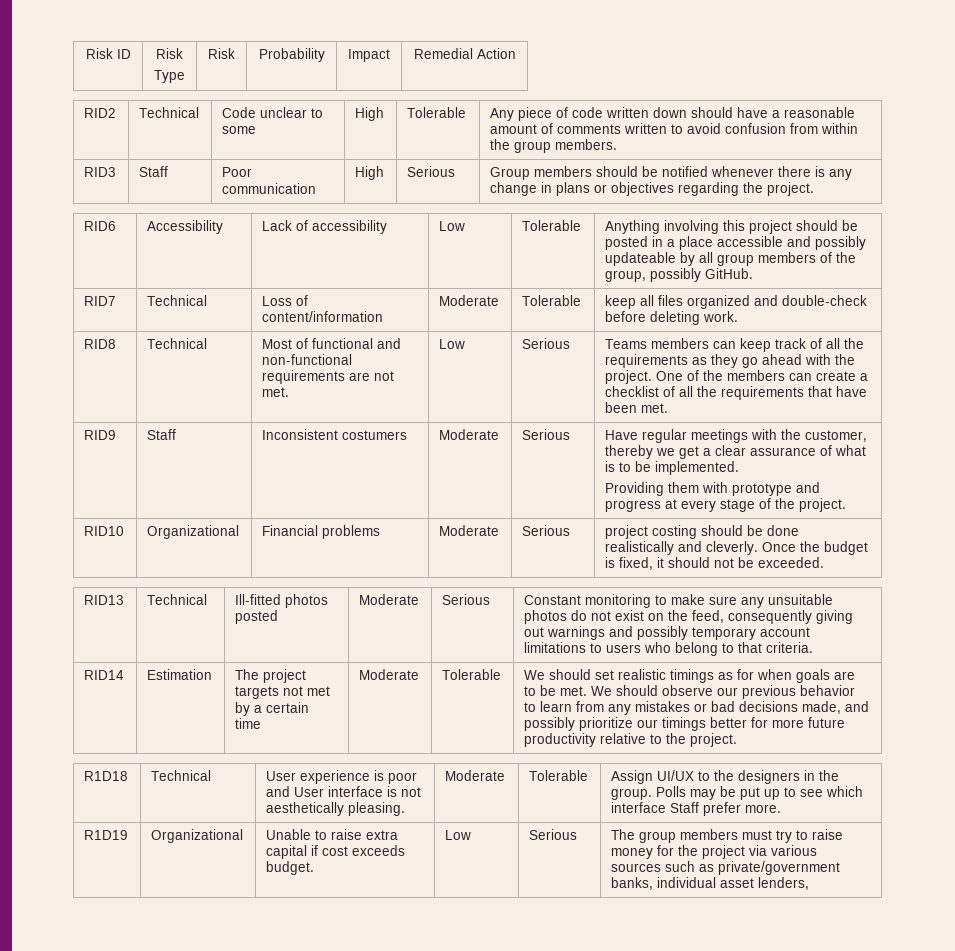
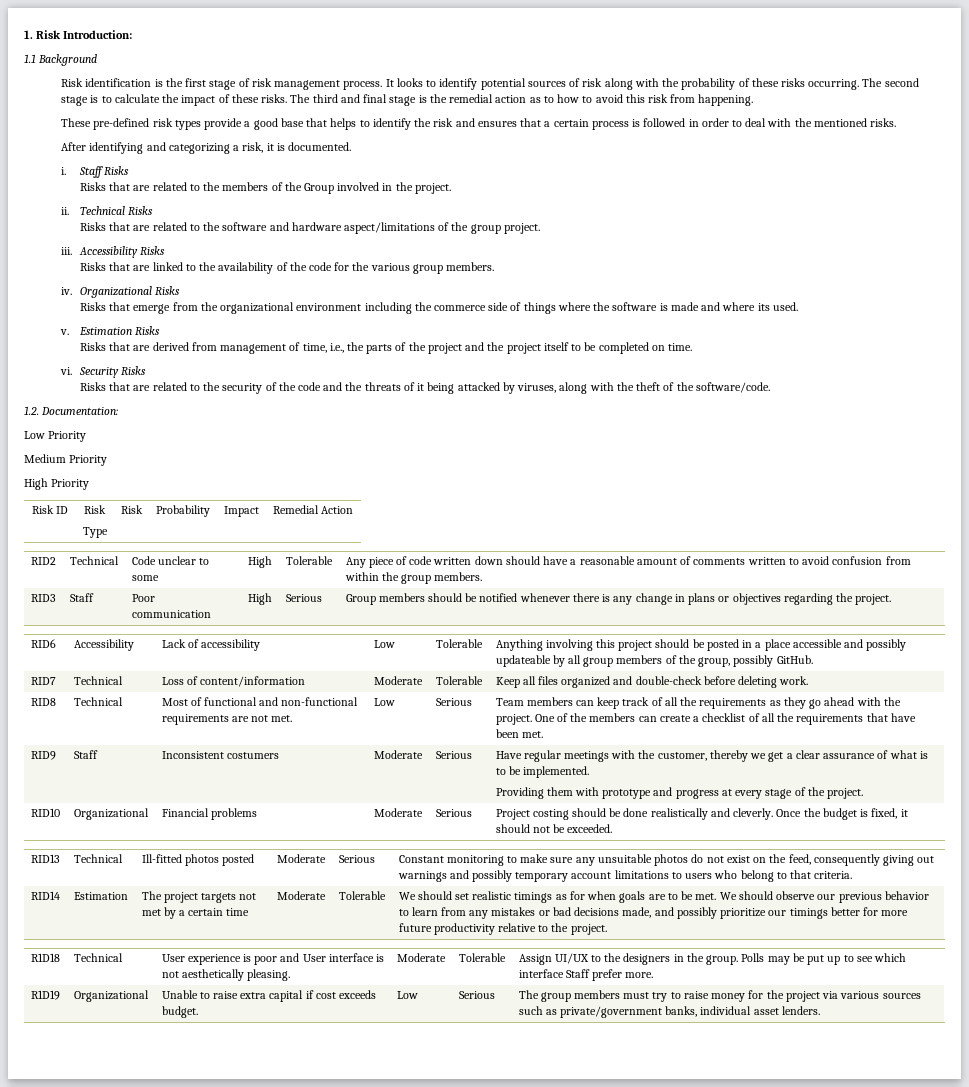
+ 1. Risk Introduction:
+ 1.1 Background
+ Risk identification is the first stage of risk management process. It looks to identify potential sources of risk along with the probability of these risks occurring. The second stage is to calculate the impact of these risks. The third and final stage is the remedial action as to how to avoid this risk from happening.
+ These pre-defined risk types provide a good base that helps to identify the risk and ensures that a certain process is followed in order to deal with the mentioned risks.
+ After identifying and categorizing a risk, it is documented.
+ i. Staff Risks
+ Risks that are related to the members of the Group involved in the project.
+ ii. Technical Risks
+ Risks that are related to the software and hardware aspect/limitations of the group project.
+ iii. Accessibility Risks
+ Risks that are linked to the availability of the code for the various group members.
+ iv. Organizational Risks
+ Risks that emerge from the organizational environment including the commerce side of things where the software is made and where its used.
+ v. Estimation Risks
+ Risks that are derived from management of time, i.e., the parts of the project and the project itself to be completed on time.
+ vi. Security Risks
+ Risks that are related to the security of the code and the threats of it being attacked by viruses, along with the theft of the software/code.
+ 1.2. Documentation:
+ Low Priority
+ Medium Priority
+ High Priority
- RID7 | Technical | Loss of content/information | Moderate | Tolerable | keep all files organized and double-check before deleting work.
+ RID7 | Technical | Loss of content/information | Moderate | Tolerable | Keep all files organized and double-check before deleting work.
- Teams members can keep track of all the requirements as they go ahead with the project.
+ Team members can keep track of all the requirements as they go ahead with the project.
- RID10 | Organizational | Financial problems | Moderate | Serious | project costing should be done realistically and cleverly. Once the budget is fixed, it should not be exceeded.
+ RID10 | Organizational | Financial problems | Moderate | Serious | Project costing should be done realistically and cleverly. Once the budget is fixed, it should not be exceeded.
- R1D19 | Organizational | Unable to raise extra capital if cost exceeds budget. | Low | Serious | The group members must try to raise money for the project via various sources such as private/government banks, individual asset lenders,
+ R1D19 | Organizational | Unable to raise extra capital if cost exceeds budget. | Low | Serious | The group members must try to raise money for the project via various sources such as private/government banks, individual asset lenders.

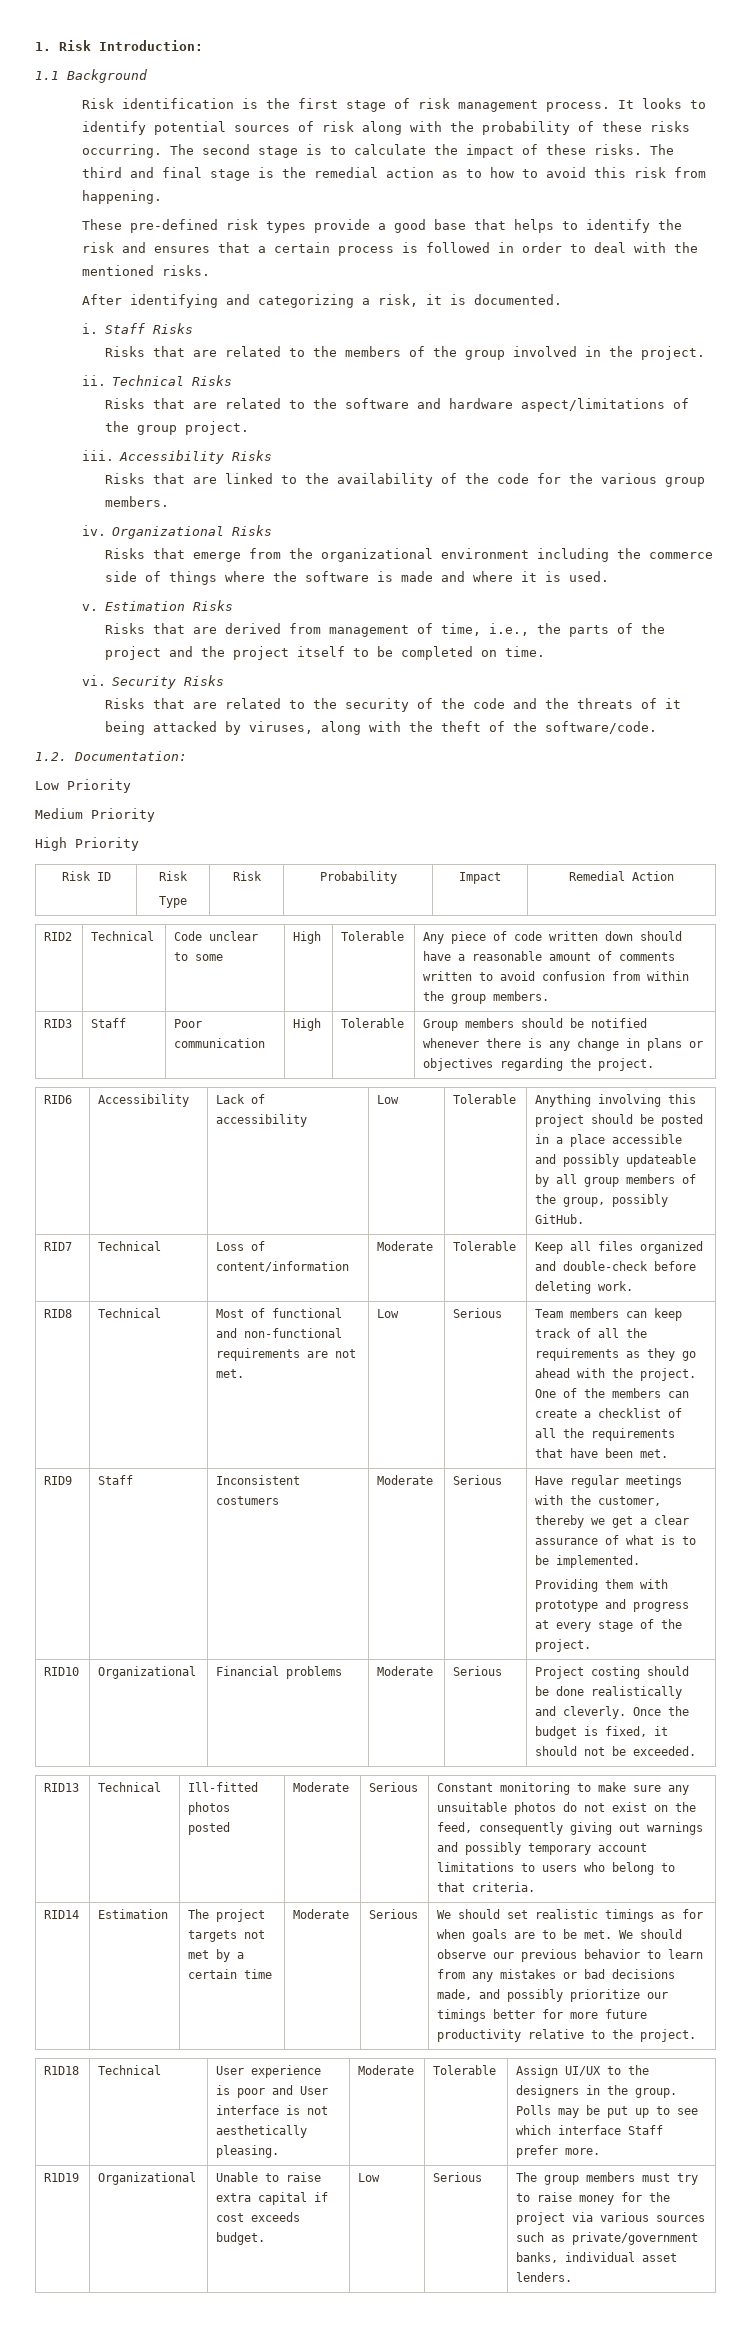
- Risks that are related to the members of the Group involved in the project.
+ Risks that are related to the members of the group involved in the project.
- Risks that emerge from the organizational environment including the commerce side of things where the software is made and where its used.
+ Risks that emerge from the organizational environment including the commerce side of things where the software is made and where it is used.
- RID3 | Staff | Poor communication | High | Serious | Group members should be notified whenever there is any change in plans or objectives regarding the project.
+ RID3 | Staff | Poor communication | High | Tolerable | Group members should be notified whenever there is any change in plans or objectives regarding the project.
- The project targets not met by a certain time | Moderate | Tolerable
+ The project targets not met by a certain time | Moderate | Serious

